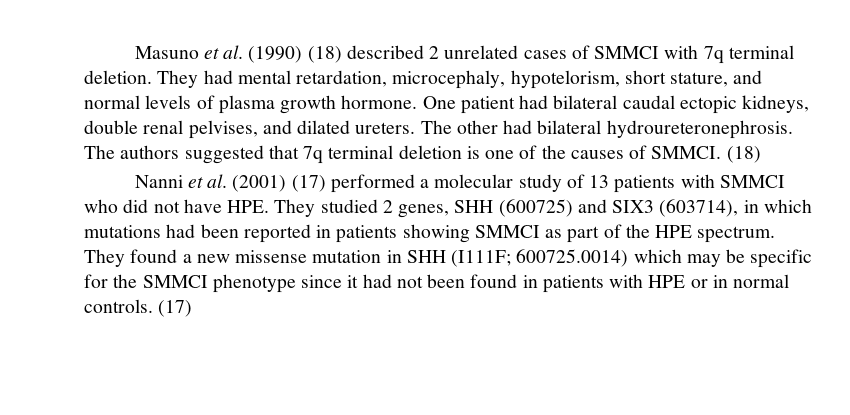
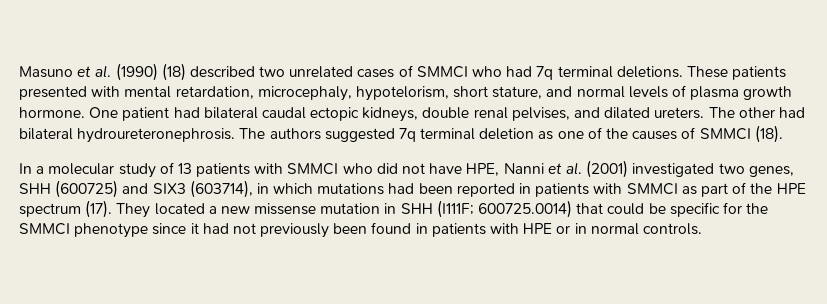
- Masuno et al. (1990) (18) described 2 unrelated cases of SMMCI with 7q terminal deletion. They had mental retardation, microcephaly, hypotelorism, short stature, and normal levels of plasma growth hormone.
+ Masuno et al. (1990) (18) described two unrelated cases of SMMCI who had 7q terminal deletions. These patients presented with mental retardation, microcephaly, hypotelorism, short stature, and normal levels of plasma growth hormone.
- The authors suggested that 7q terminal deletion is one of the causes of SMMCI. (18)
- Nanni et al. (2001) (17) performed a molecular study of 13 patients with SMMCI who did not have HPE. They studied 2 genes, SHH (600725) and SIX3 (603714), in which mutations had been reported in patients showing SMMCI as part of the HPE spectrum. They found a new missense mutation in SHH (I111F;
+ The authors suggested 7q terminal deletion as one of the causes of SMMCI (18).
+ In a molecular study of 13 patients with SMMCI who did not have HPE, Nanni et al. (2001) investigated two genes, SHH (600725) and SIX3 (603714), in which mutations had been reported in patients with SMMCI as part of the HPE spectrum (17). They located a new missense mutation in SHH (I111F;
- 600725.0014) which may be specific for the SMMCI phenotype since it had not been found in patients with HPE or in normal controls. (17)
+ 600725.0014) that could be specific for the SMMCI phenotype since it had not previously been found in patients with HPE or in normal controls.

